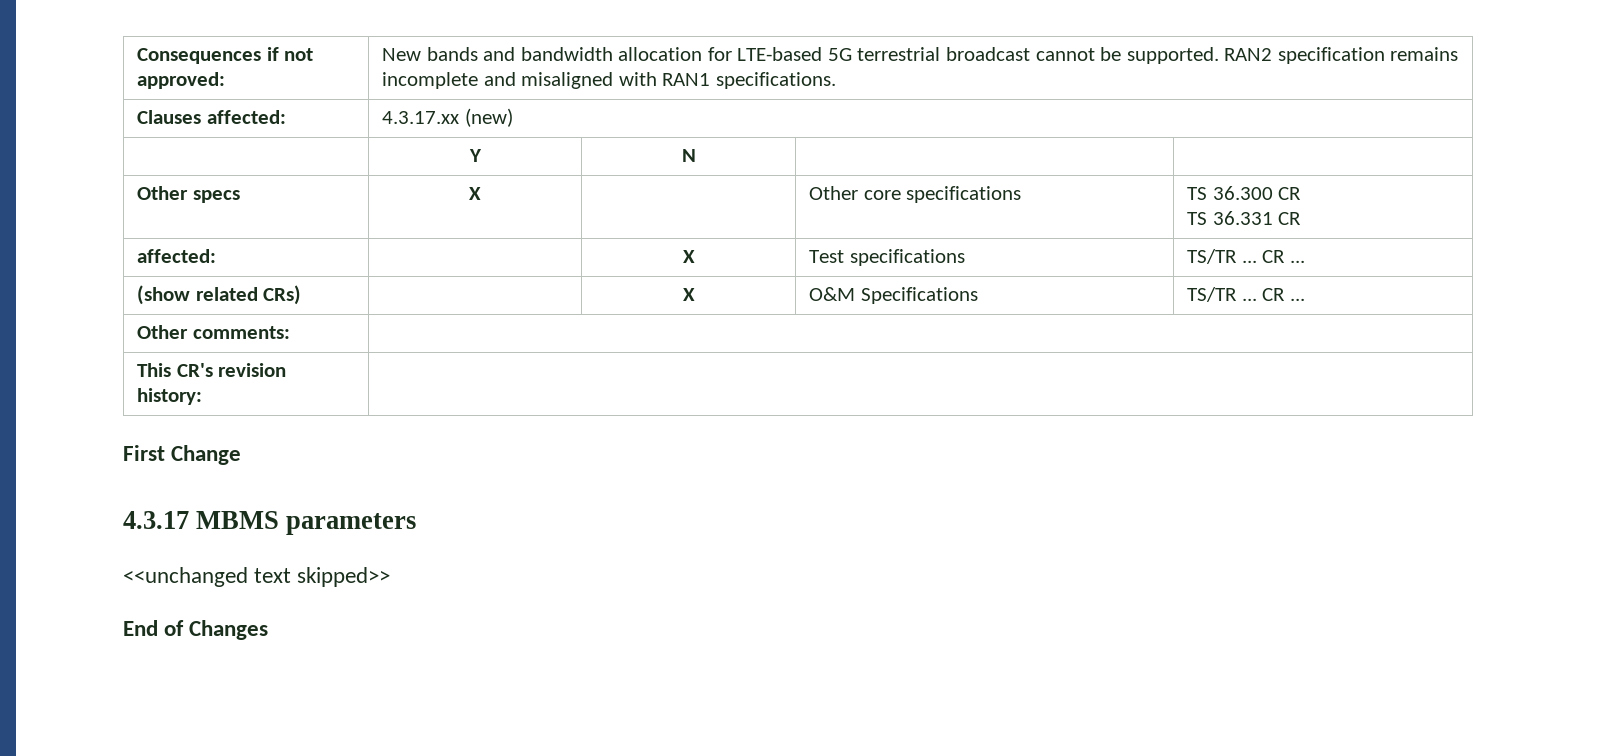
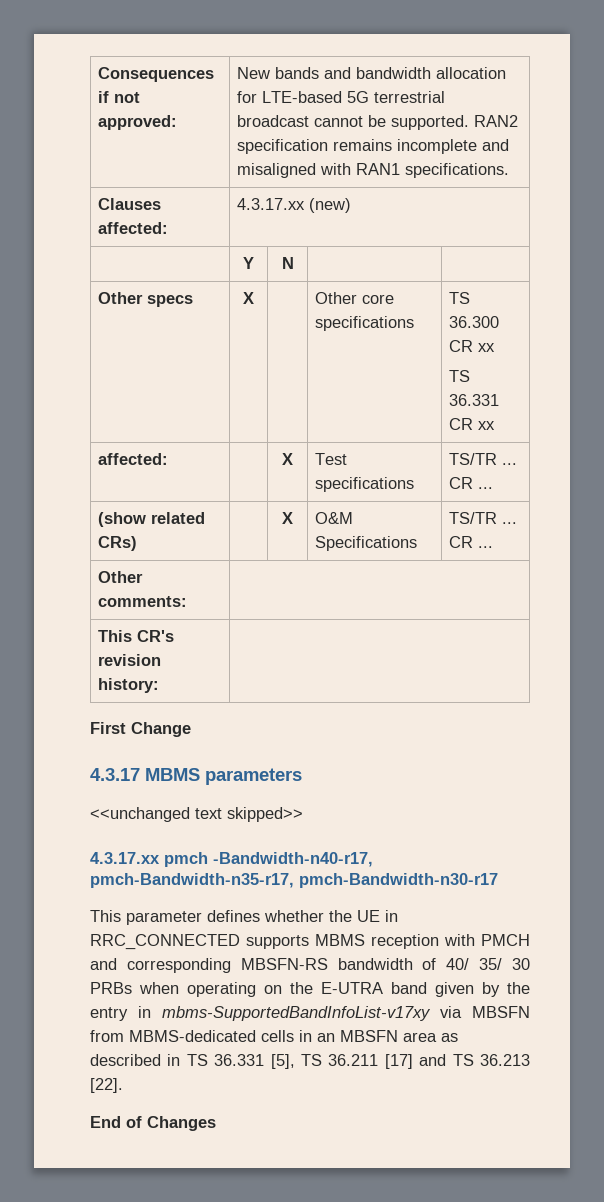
- Other specs | X | | Other core specifications | TS 36.300 CR
- TS 36.331 CR
+ Other specs | X | | Other core specifications | TS 36.300 CR xx
+ TS 36.331 CR xx
+ 4.3.17.xx pmch -Bandwidth-n40-r17, pmch-Bandwidth-n35-r17, pmch-Bandwidth-n30-r17
+ This parameter defines whether the UE in RRC_CONNECTED supports MBMS reception with PMCH and corresponding MBSFN-RS bandwidth of 40/ 35/ 30 PRBs when operating on the E‑UTRA band given by the entry in mbms-SupportedBandInfoList-v17xy via MBSFN from MBMS-dedicated cells in an MBSFN area as described in TS 36.331 [5], TS 36.211 [17] and TS 36.213 [22].

